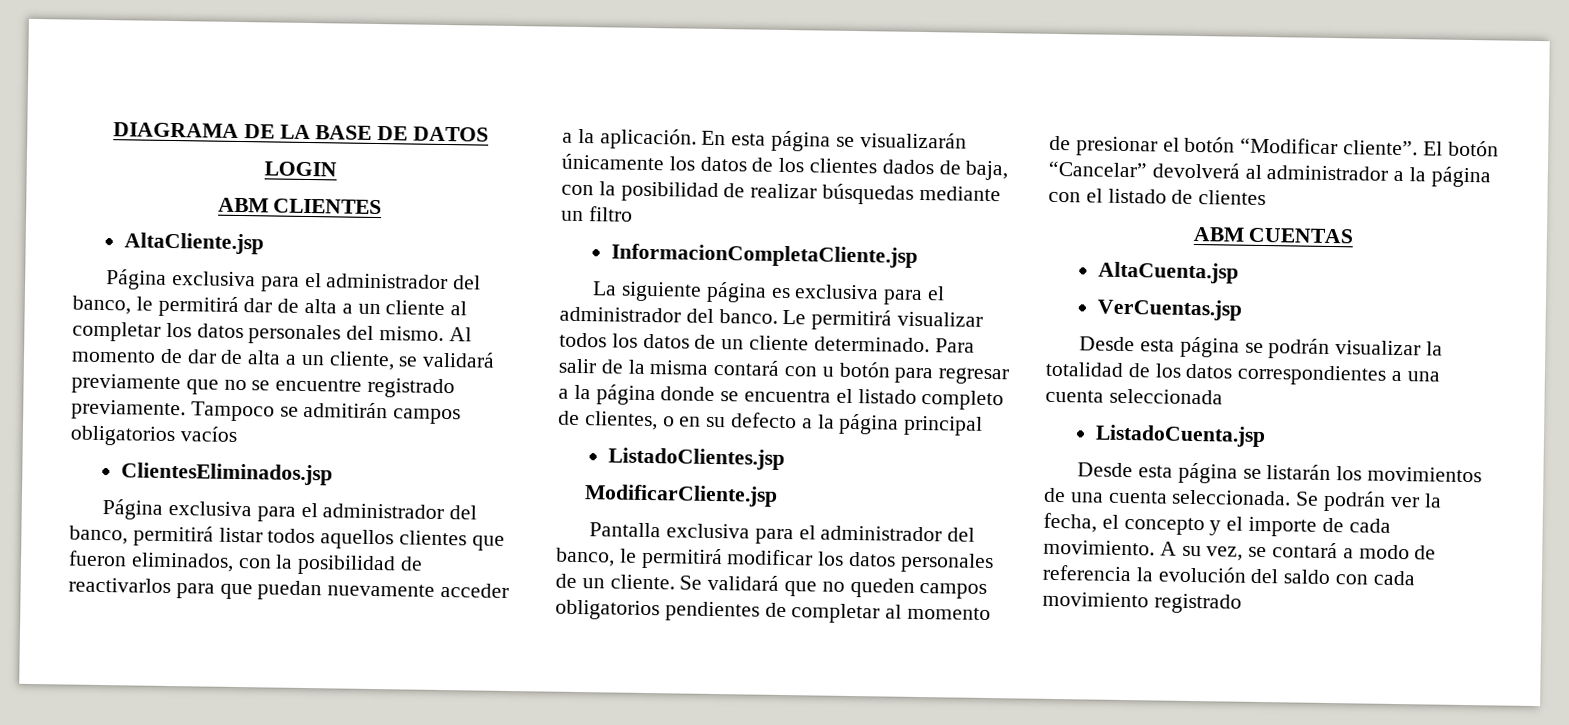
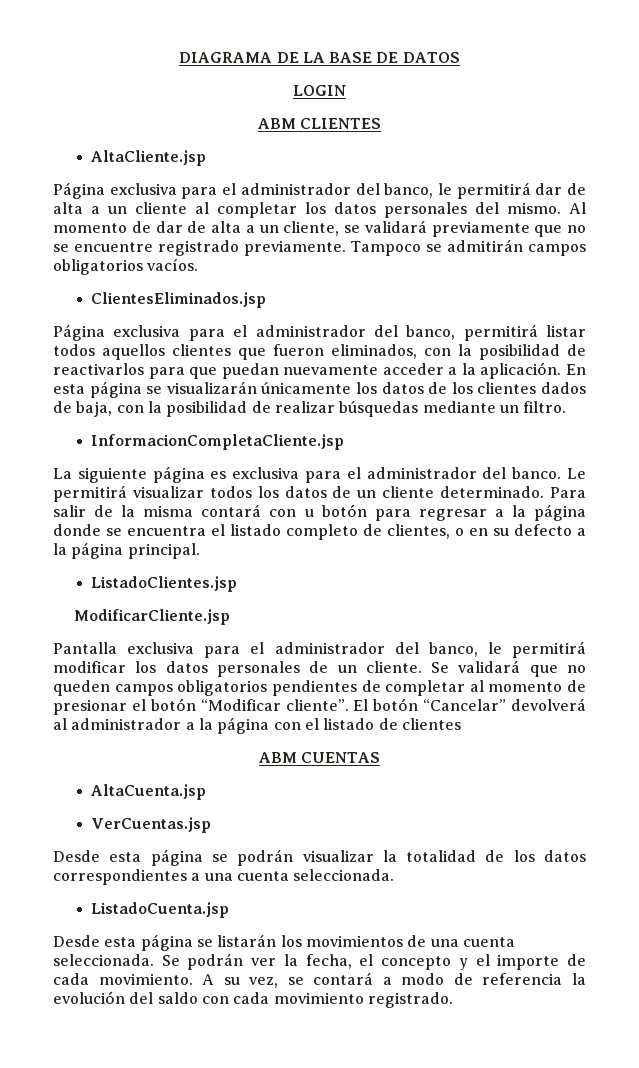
- Tampoco se admitirán campos obligatorios vacíos
+ Tampoco se admitirán campos obligatorios vacíos.
- En esta página se visualizarán únicamente los datos de los clientes dados de baja, con la posibilidad de realizar búsquedas mediante un filtro
+ En esta página se visualizarán únicamente los datos de los clientes dados de baja, con la posibilidad de realizar búsquedas mediante un filtro.
- Para salir de la misma contará con u botón para regresar a la página donde se encuentra el listado completo de clientes, o en su defecto a la página principal
+ Para salir de la misma contará con u botón para regresar a la página donde se encuentra el listado completo de clientes, o en su defecto a la página principal.
- Desde esta página se podrán visualizar la totalidad de los datos correspondientes a una cuenta seleccionada
+ Desde esta página se podrán visualizar la totalidad de los datos correspondientes a una cuenta seleccionada.
- A su vez, se contará a modo de referencia la evolución del saldo con cada movimiento registrado
+ A su vez, se contará a modo de referencia la evolución del saldo con cada movimiento registrado.

